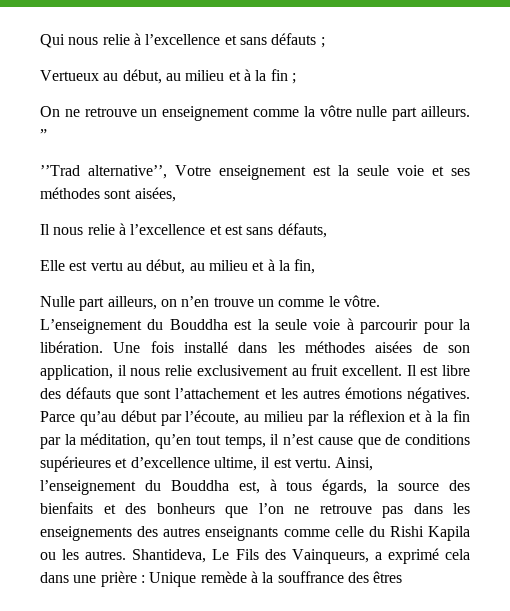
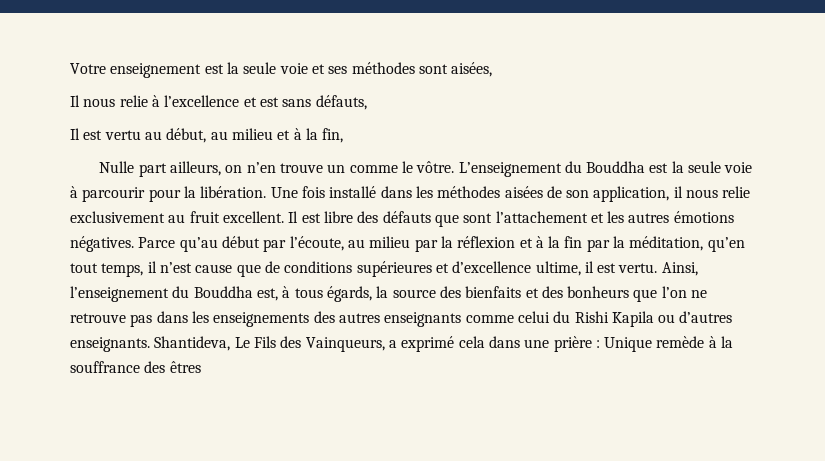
- Qui nous relie à l’excellence et sans défauts ;
- Vertueux au début, au milieu et à la fin ;
- On ne retrouve un enseignement comme la vôtre nulle part ailleurs. ”
- ’’Trad alternative’’, Votre enseignement est la seule voie et ses méthodes sont aisées,
+ Votre enseignement est la seule voie et ses méthodes sont aisées,
- Elle est vertu au début, au milieu et à la fin,
+ Il est vertu au début, au milieu et à la fin,
- Ainsi, l’enseignement du Bouddha est, à tous égards, la source des bienfaits et des bonheurs que l’on ne retrouve pas dans les enseignements des autres enseignants comme celle du Rishi Kapila ou les autres.
+ Ainsi, l’enseignement du Bouddha est, à tous égards, la source des bienfaits et des bonheurs que l’on ne retrouve pas dans les enseignements des autres enseignants comme celui du Rishi Kapila ou d’autres enseignants.

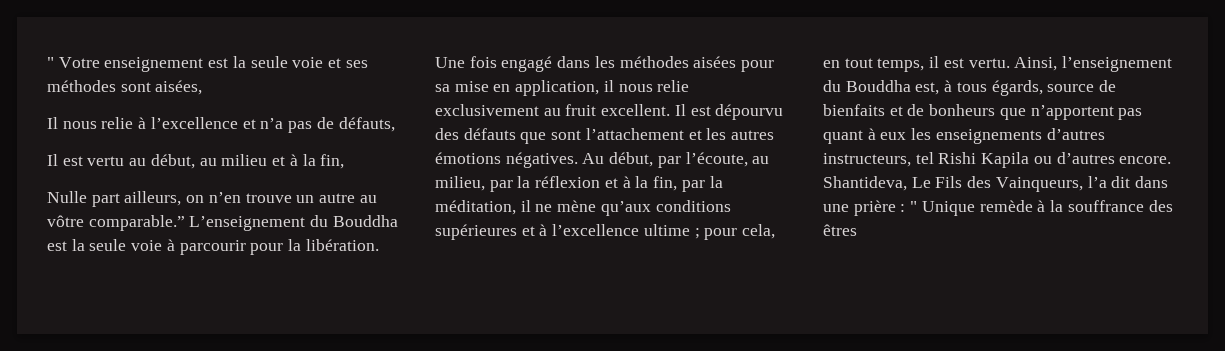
- Votre enseignement est la seule voie et ses méthodes sont aisées,
+ " Votre enseignement est la seule voie et ses méthodes sont aisées,
- Il nous relie à l’excellence et est sans défauts,
+ Il nous relie à l’excellence et n’a pas de défauts,
- Nulle part ailleurs, on n’en trouve un comme le vôtre.
+ Nulle part ailleurs, on n’en trouve un autre au vôtre comparable.”
- Une fois installé dans les méthodes aisées de son application, il nous relie exclusivement au fruit excellent.
+ Une fois engagé dans les méthodes aisées pour sa mise en application, il nous relie exclusivement au fruit excellent.
- Il est libre des défauts que sont l’attachement et les autres émotions négatives.
+ Il est dépourvu des défauts que sont l’attachement et les autres émotions négatives.
- Parce qu’au début par l’écoute, au milieu par la réflexion et à la fin par la méditation, qu’en tout temps, il n’est cause que de conditions supérieures et d’excellence ultime, il est vertu.
+ Au début, par l’écoute, au milieu, par la réflexion et à la fin, par la méditation, il ne mène qu’aux conditions supérieures et à l’excellence ultime ; pour cela, en tout temps, il est vertu.
- Ainsi, l’enseignement du Bouddha est, à tous égards, la source des bienfaits et des bonheurs que l’on ne retrouve pas dans les enseignements des autres enseignants comme celui du Rishi Kapila ou d’autres enseignants.
+ Ainsi, l’enseignement du Bouddha est, à tous égards, source de bienfaits et de bonheurs que n’apportent pas quant à eux les enseignements d’autres instructeurs, tel Rishi Kapila ou d’autres encore.
- Shantideva, Le Fils des Vainqueurs, a exprimé cela dans une prière : Unique remède à la souffrance des êtres
+ Shantideva, Le Fils des Vainqueurs, l’a dit dans une prière : " Unique remède à la souffrance des êtres

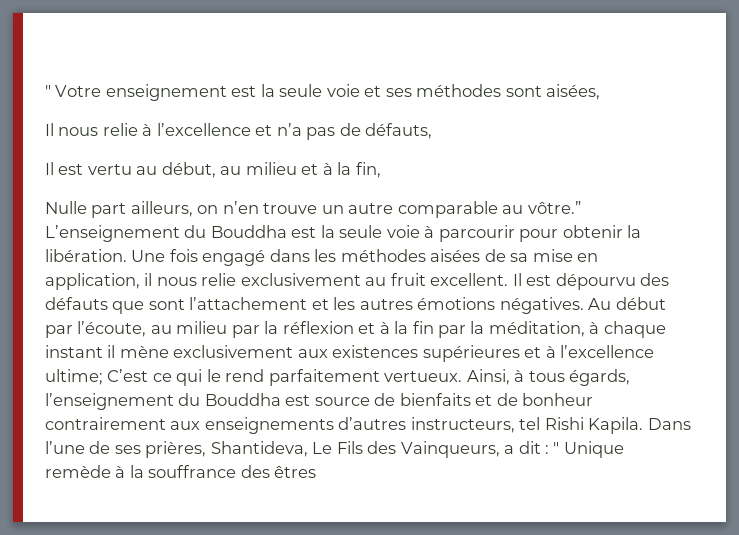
- Nulle part ailleurs, on n’en trouve un autre au vôtre comparable.”
+ Nulle part ailleurs, on n’en trouve un autre comparable au vôtre.”
- L’enseignement du Bouddha est la seule voie à parcourir pour la libération.
+ L’enseignement du Bouddha est la seule voie à parcourir pour obtenir la libération.
- Une fois engagé dans les méthodes aisées pour sa mise en application, il nous relie exclusivement au fruit excellent.
+ Une fois engagé dans les méthodes aisées de sa mise en application, il nous relie exclusivement au fruit excellent.
- Au début, par l’écoute, au milieu, par la réflexion et à la fin, par la méditation, il ne mène qu’aux conditions supérieures et à l’excellence ultime ; pour cela, en tout temps, il est vertu. Ainsi, l’enseignement du Bouddha est, à tous égards, source de bienfaits et de bonheurs que n’apportent pas quant à eux les enseignements d’autres instructeurs, tel Rishi Kapila ou d’autres encore. Shantideva, Le Fils des Vainqueurs, l’a dit dans une prière : " Unique remède à la souffrance des êtres
+ Au début par l’écoute, au milieu par la réflexion et à la fin par la méditation, à chaque instant il mène exclusivement aux existences supérieures et à l’excellence ultime; C’est ce qui le rend parfaitement vertueux. Ainsi, à tous égards, l’enseignement du Bouddha est source de bienfaits et de bonheur contrairement aux enseignements d’autres instructeurs, tel Rishi Kapila. Dans l’une de ses prières, Shantideva, Le Fils des Vainqueurs, a dit : " Unique remède à la souffrance des êtres

